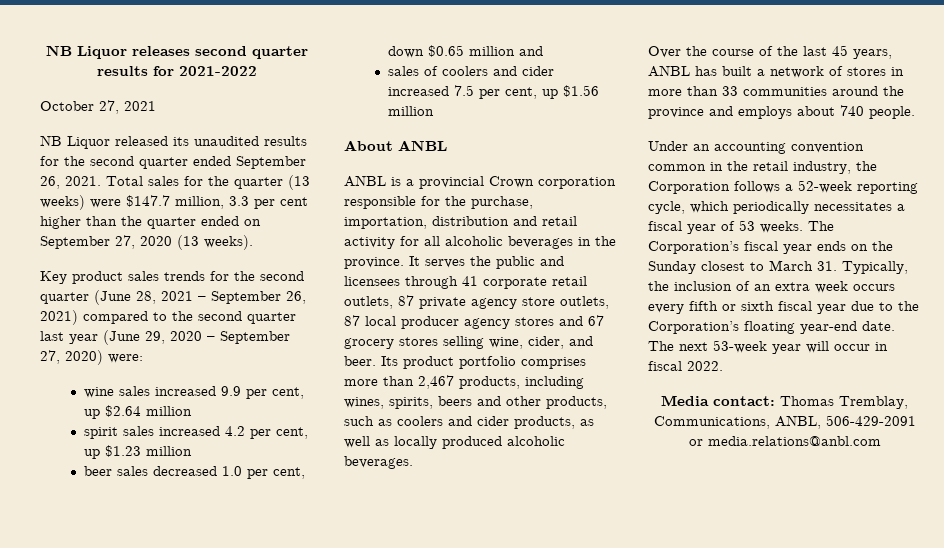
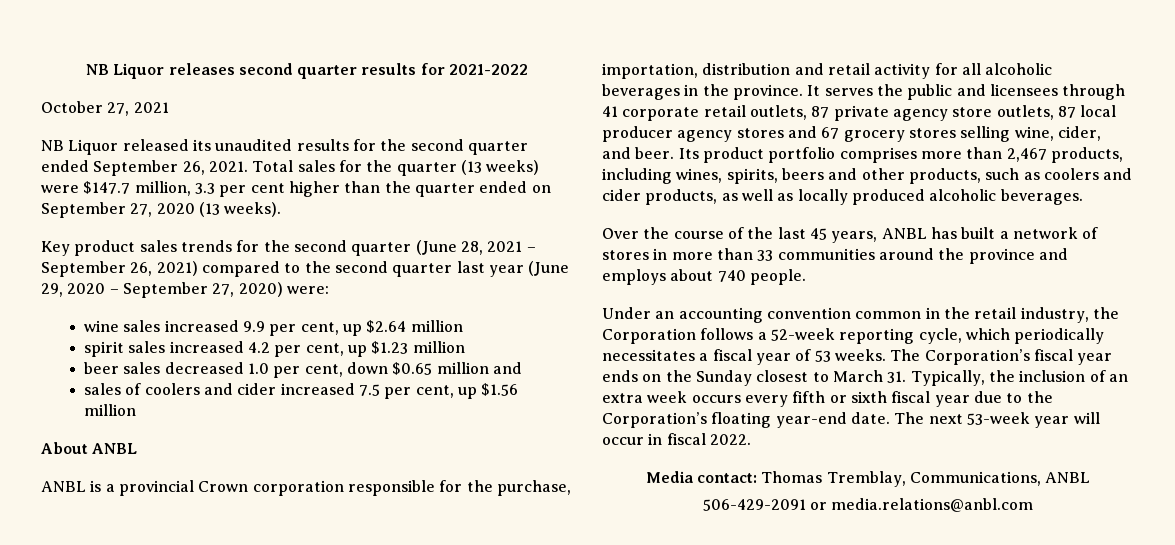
- Media contact: Thomas Tremblay, Communications, ANBL, 506-429-2091 or media.relations@anbl.com
+ Media contact: Thomas Tremblay, Communications, ANBL
+ 506-429-2091 or media.relations@anbl.com

